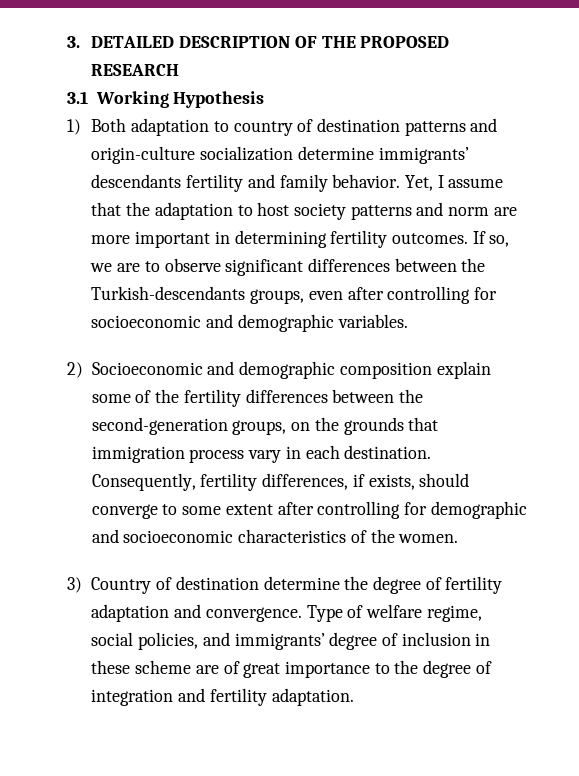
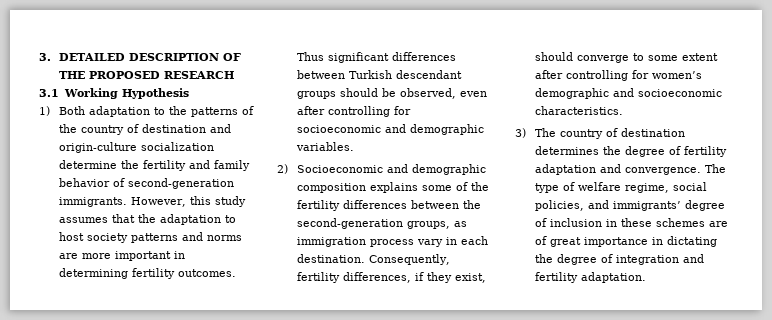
- 1) Both adaptation to country of destination patterns and origin-culture socialization determine immigrants’ descendants fertility and family behavior. Yet, I assume that the adaptation to host society patterns and norm are more important in determining fertility outcomes.
+ 1) Both adaptation to the patterns of the country of destination and origin-culture socialization determine the fertility and family behavior of second-generation immigrants. However, this study assumes that the adaptation to host society patterns and norms are more important in determining fertility outcomes.
- If so, we are to observe significant differences between the Turkish-descendants groups, even after controlling for socioeconomic and demographic variables.
+ Thus significant differences between Turkish descendant groups should be observed, even after controlling for socioeconomic and demographic variables.
- 2) Socioeconomic and demographic composition explain some of the fertility differences between the second-generation groups, on the grounds that immigration process vary in each destination.
+ 2) Socioeconomic and demographic composition explains some of the fertility differences between the second-generation groups, as immigration process vary in each destination.
- Consequently, fertility differences, if exists, should converge to some extent after controlling for demographic and socioeconomic characteristics of the women.
+ Consequently, fertility differences, if they exist, should converge to some extent after controlling for women’s demographic and socioeconomic characteristics.
- 3) Country of destination determine the degree of fertility adaptation and convergence.
+ 3) The country of destination determines the degree of fertility adaptation and convergence.
- Type of welfare regime, social policies, and immigrants’ degree of inclusion in these scheme are of great importance to the degree of integration and fertility adaptation.
+ The type of welfare regime, social policies, and immigrants’ degree of inclusion in these schemes are of great importance in dictating the degree of integration and fertility adaptation.

